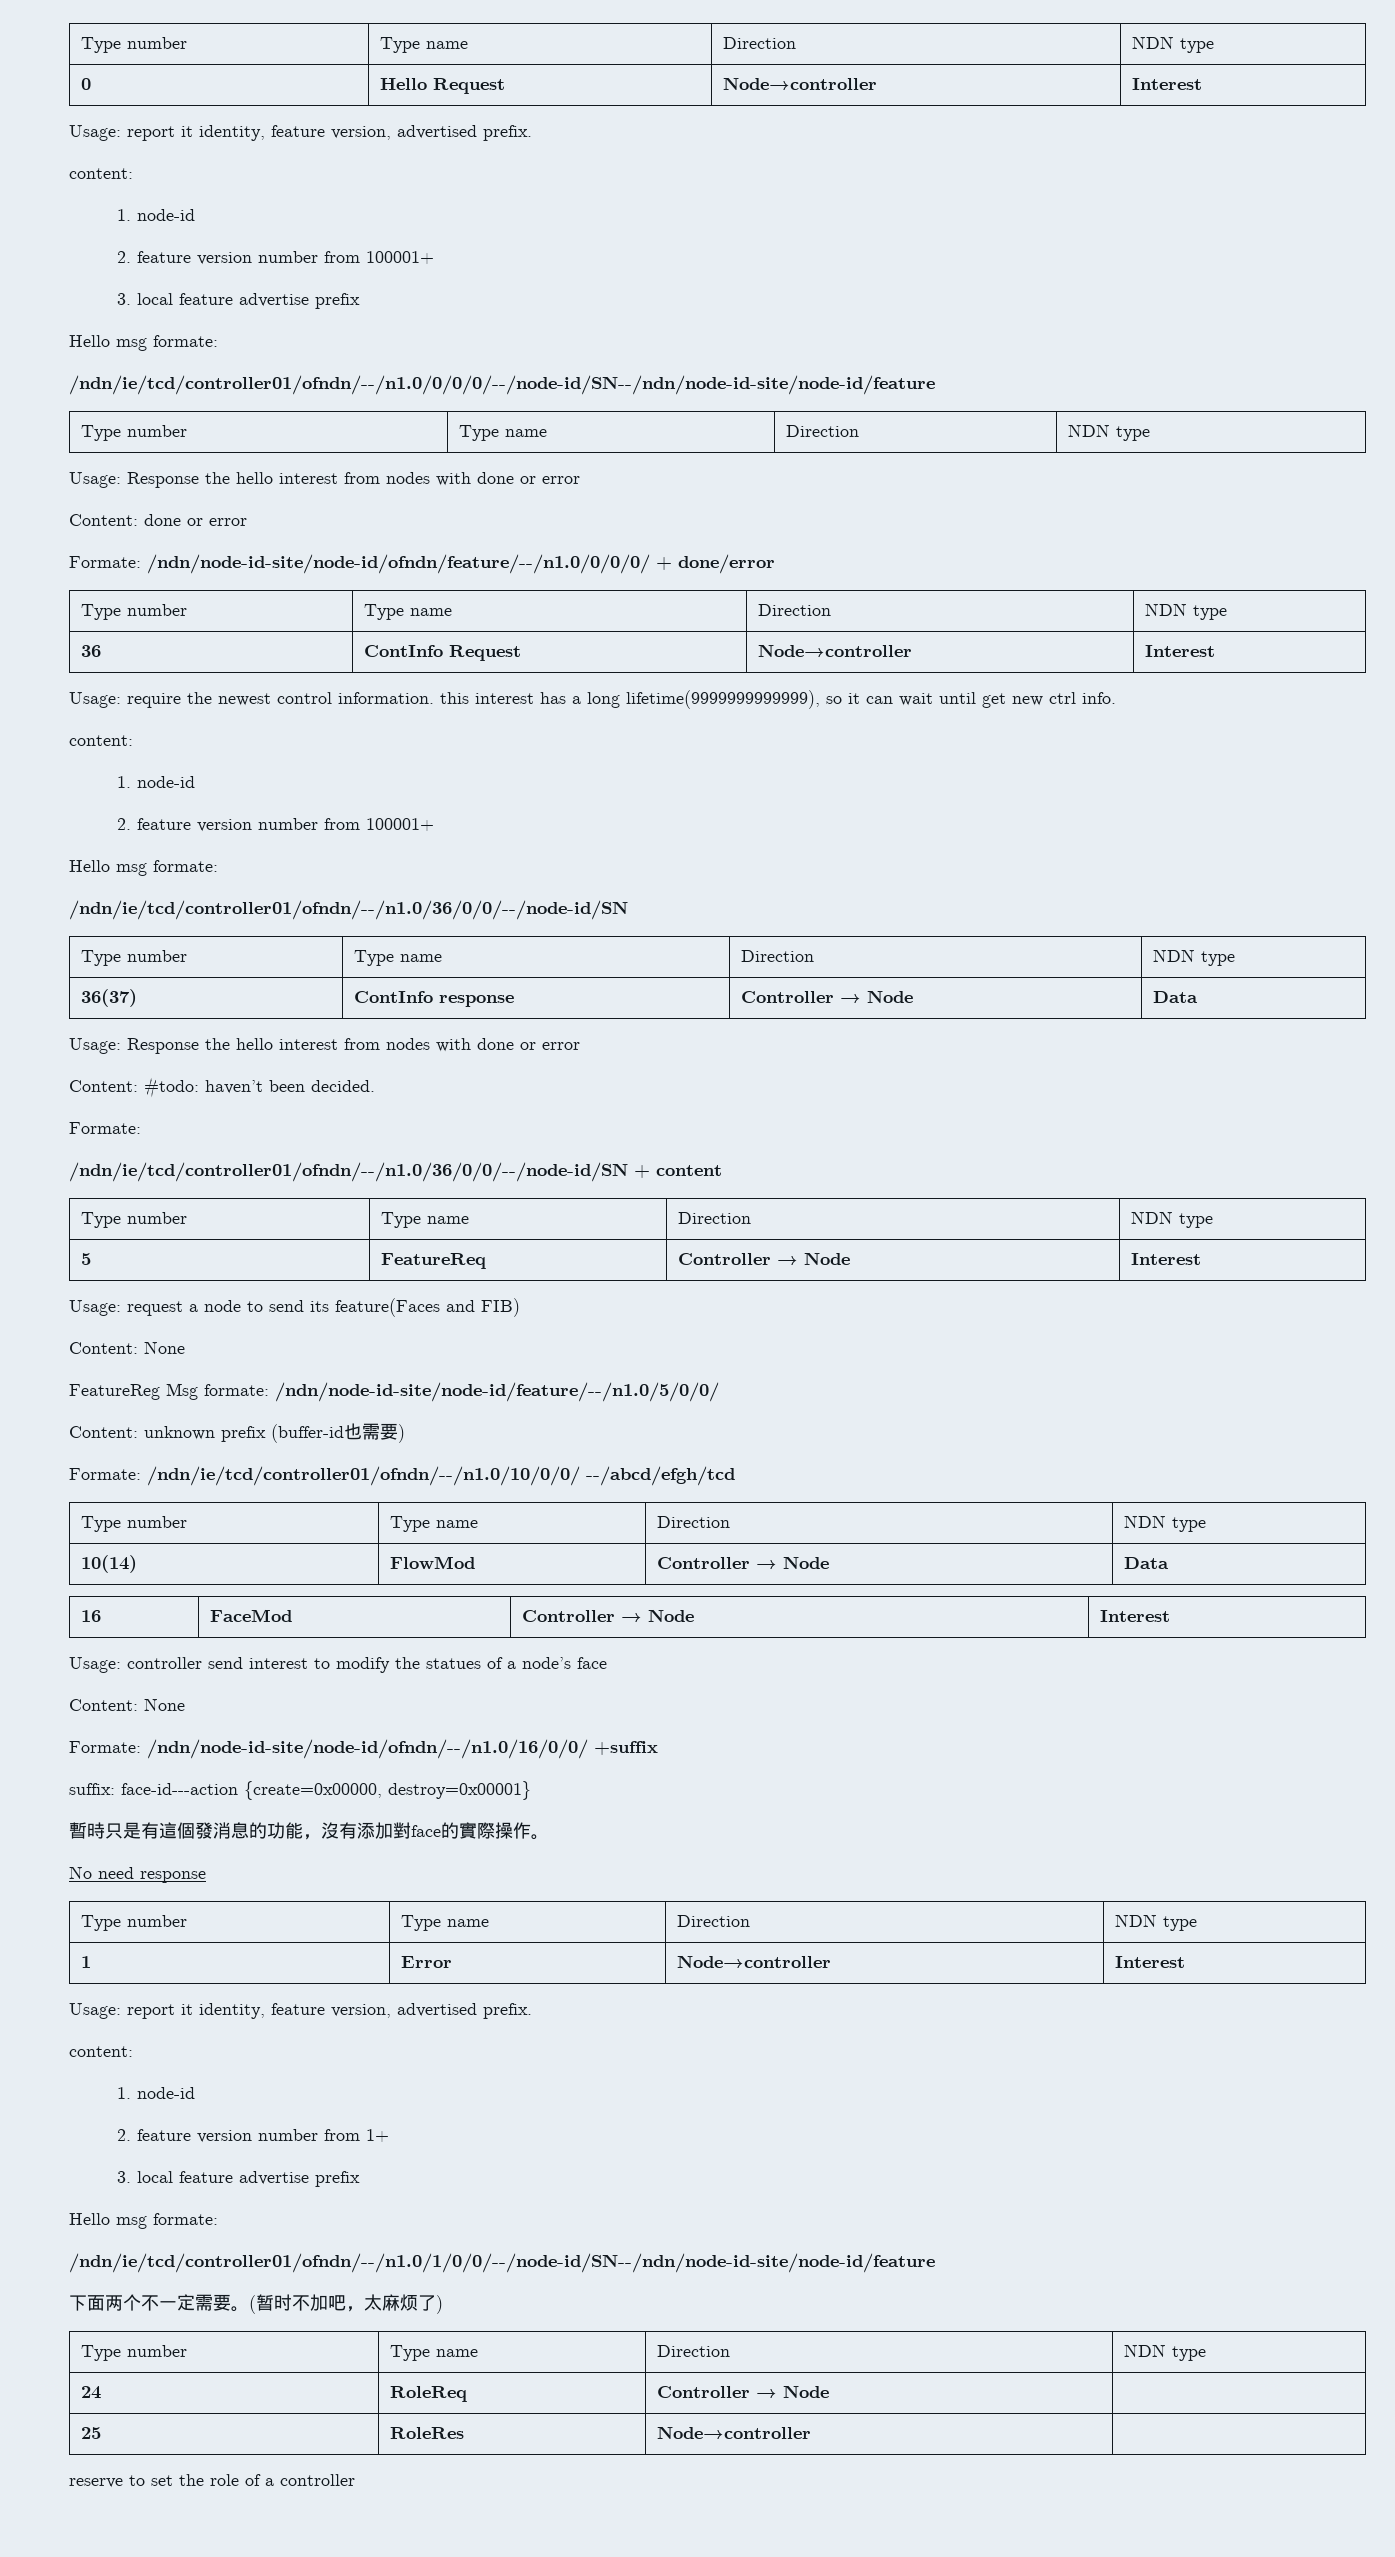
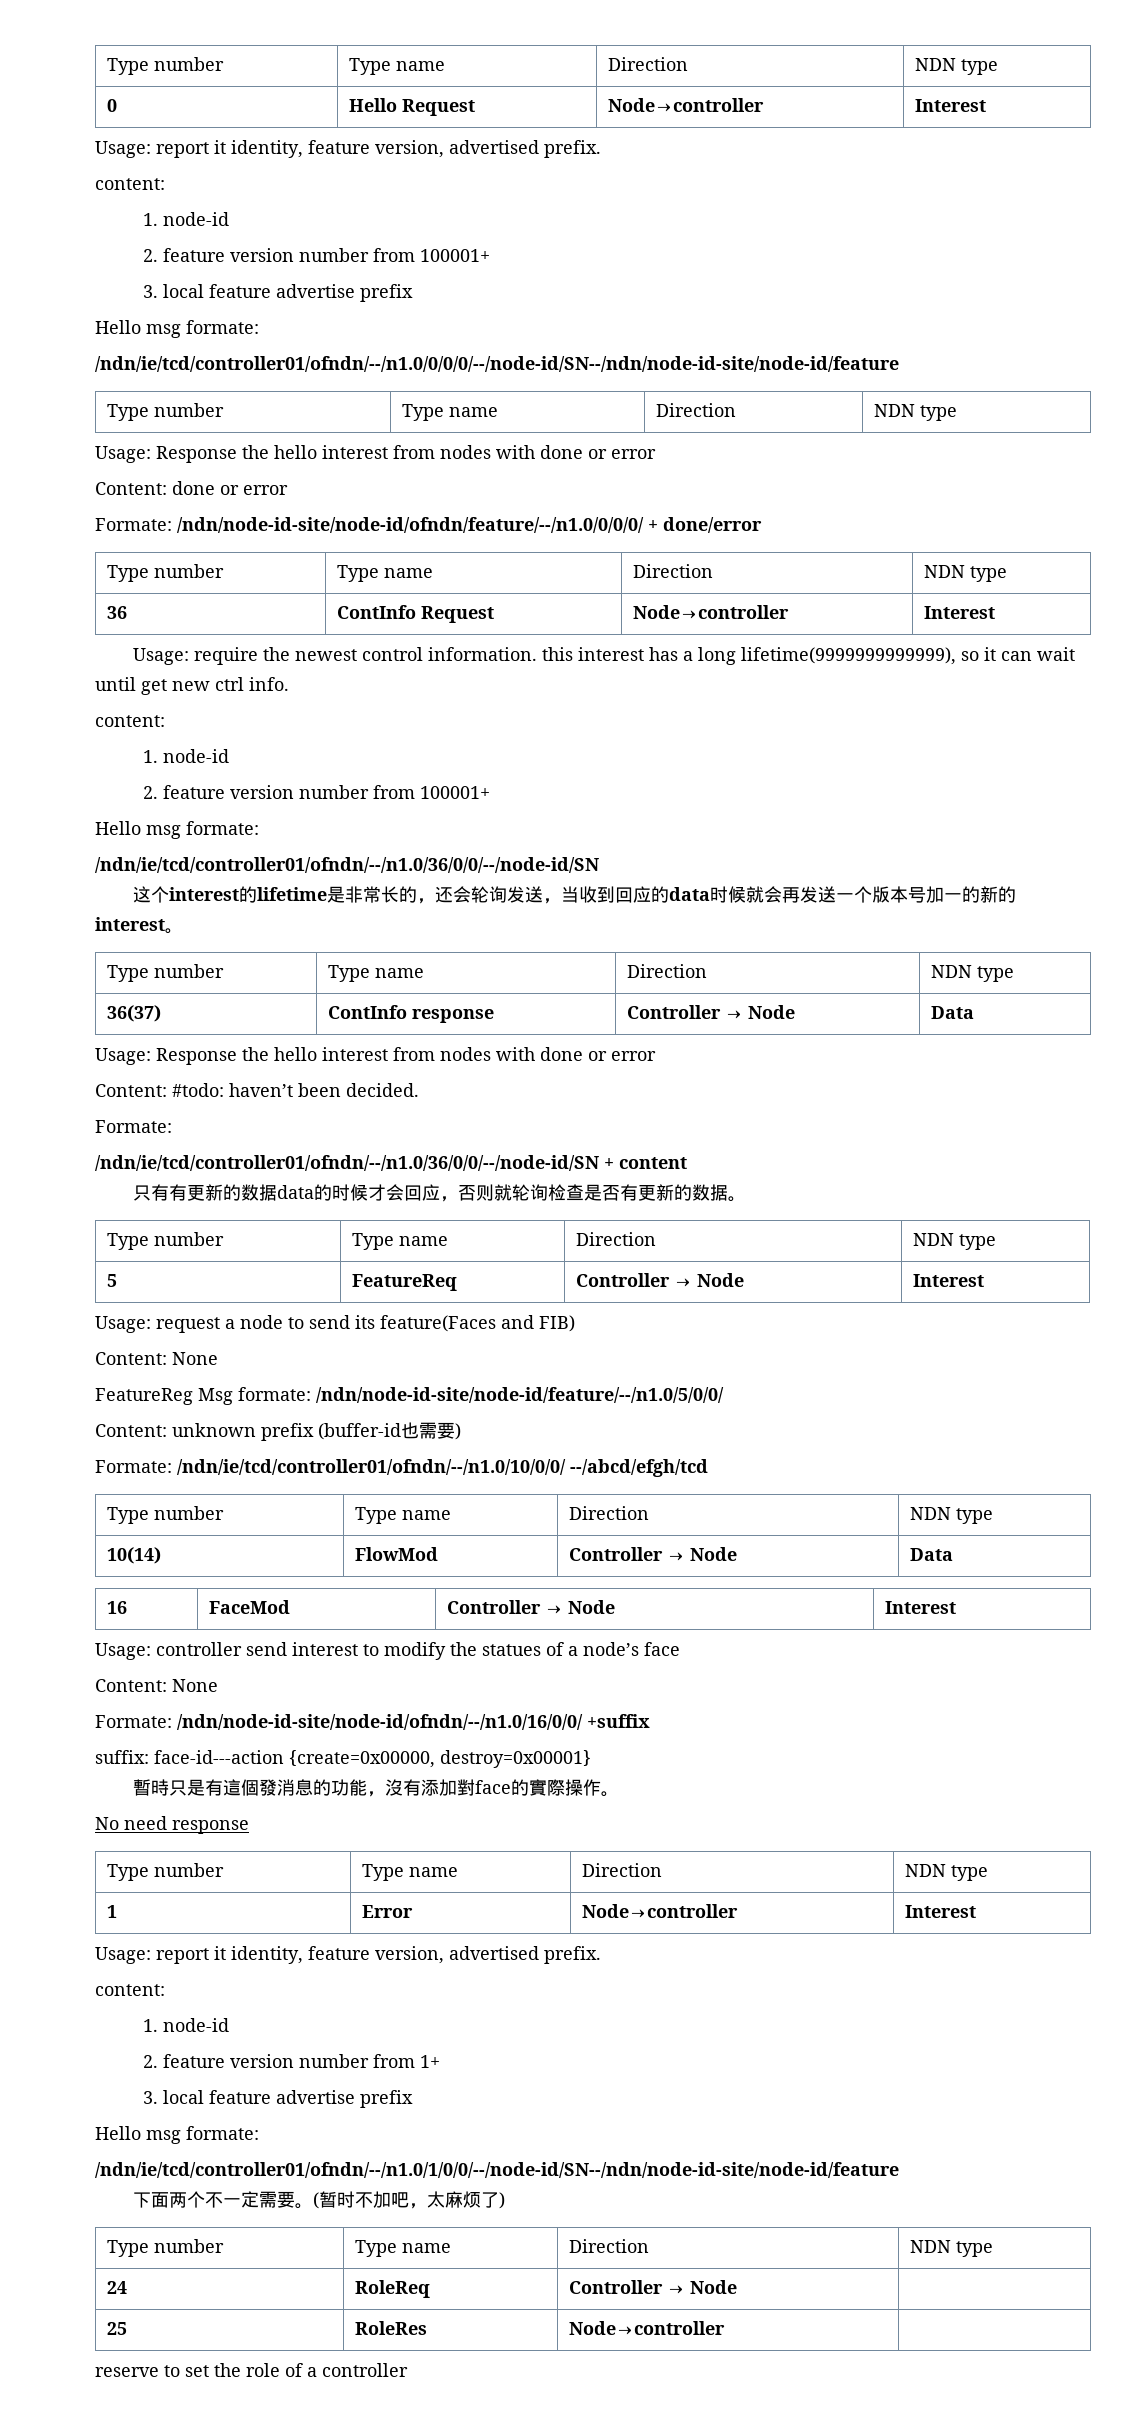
+ 这个interest的lifetime是非常长的，还会轮询发送，当收到回应的data时候就会再发送一个版本号加一的新的interest。
+ 只有有更新的数据data的时候才会回应，否则就轮询检查是否有更新的数据。

